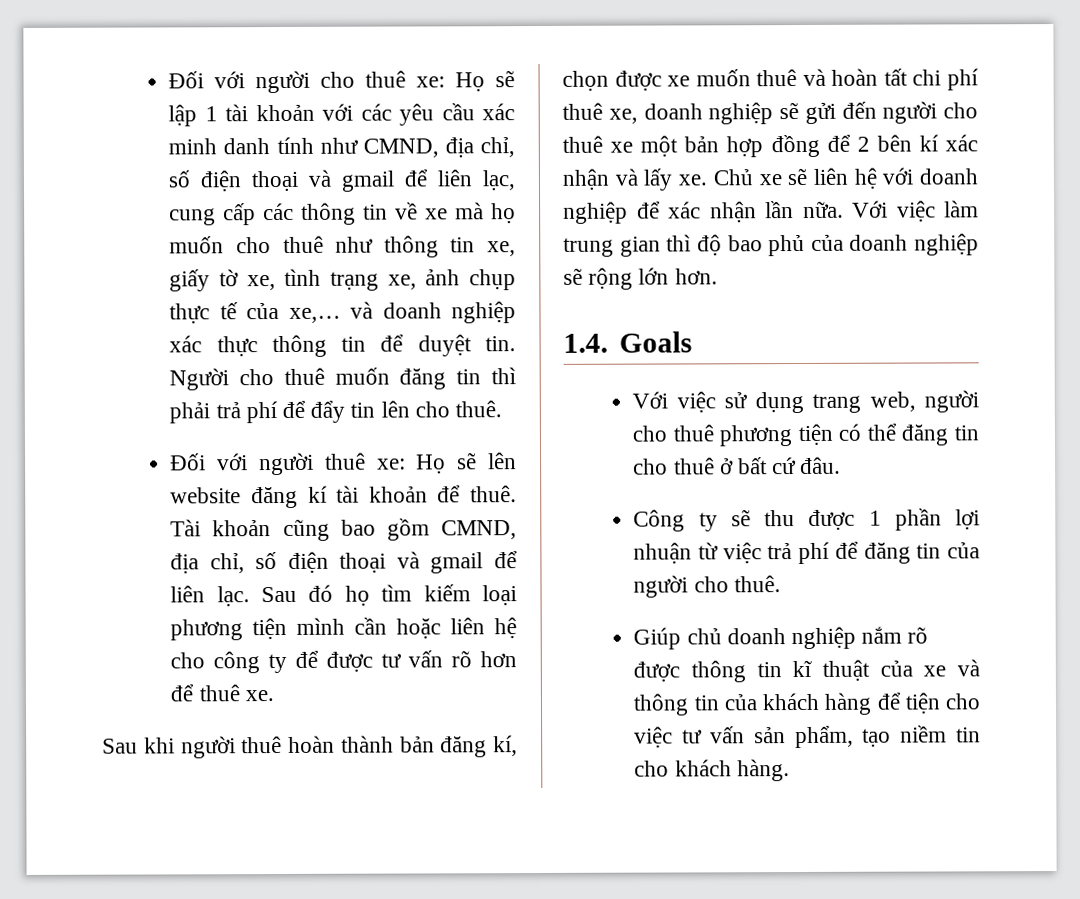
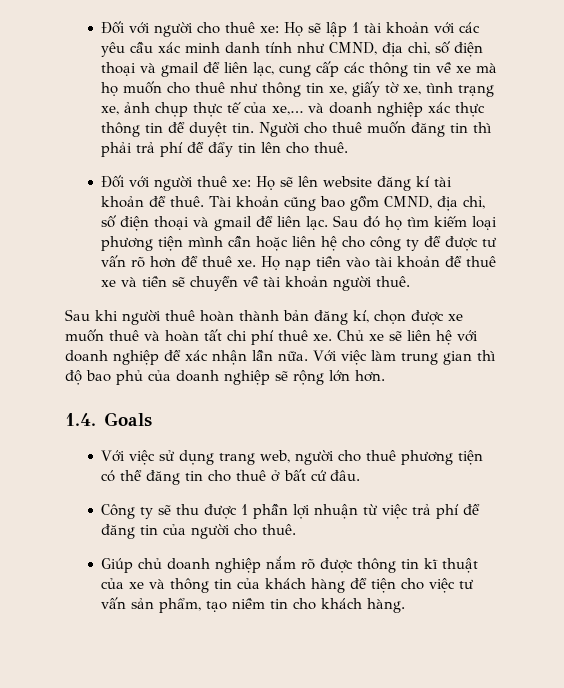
+ Họ nạp tiền vào tài khoản để thuê xe và tiền sẽ chuyển về tài khoản người thuê.
- Sau khi người thuê hoàn thành bản đăng kí, chọn được xe muốn thuê và hoàn tất chi phí thuê xe, doanh nghiệp sẽ gửi đến người cho thuê xe một bản hợp đồng để 2 bên kí xác nhận và lấy xe.
+ Sau khi người thuê hoàn thành bản đăng kí, chọn được xe muốn thuê và hoàn tất chi phí thuê xe.

